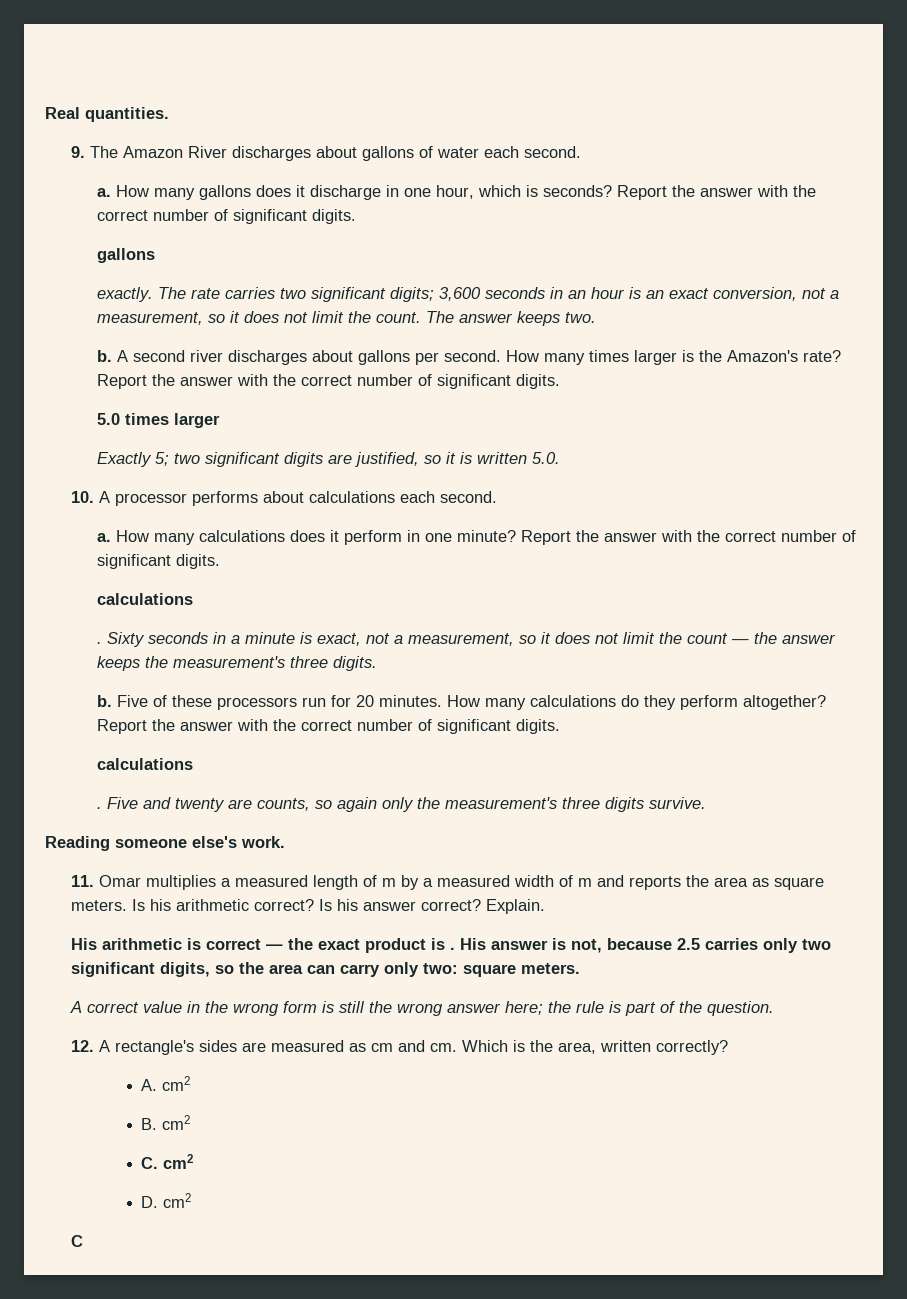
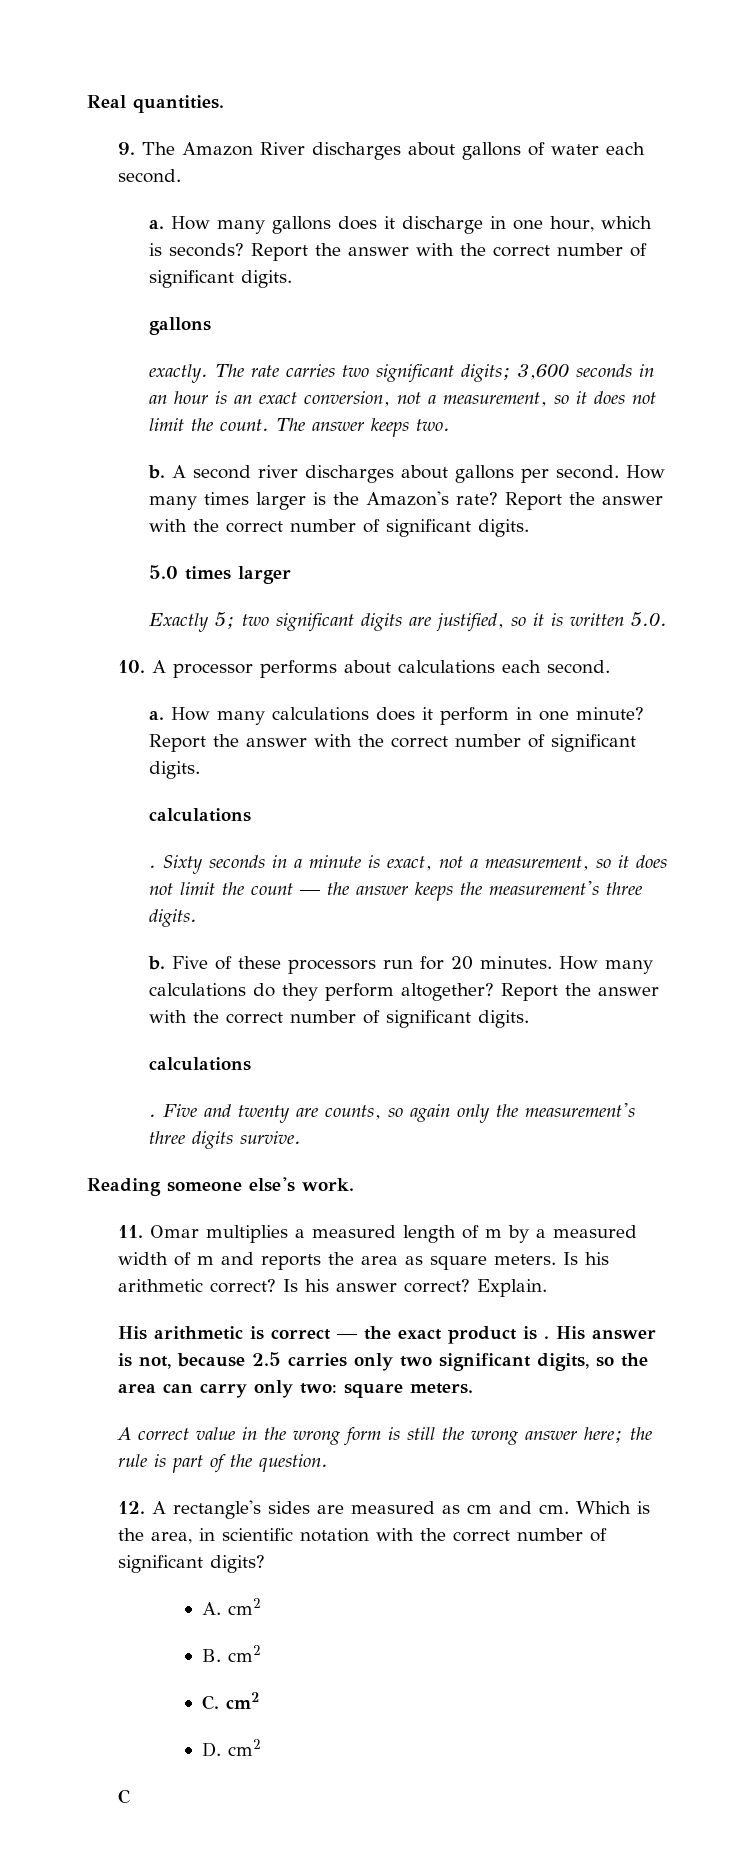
- Which is the area, written correctly?
+ Which is the area, in scientific notation with the correct number of significant digits?

